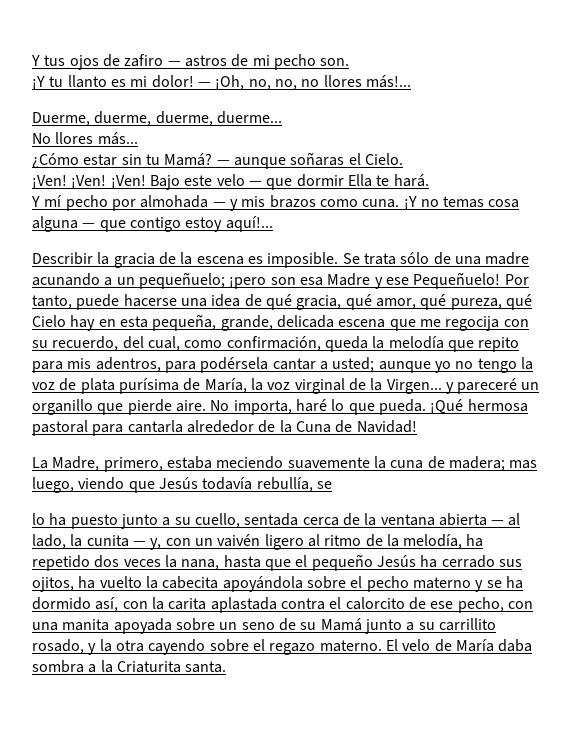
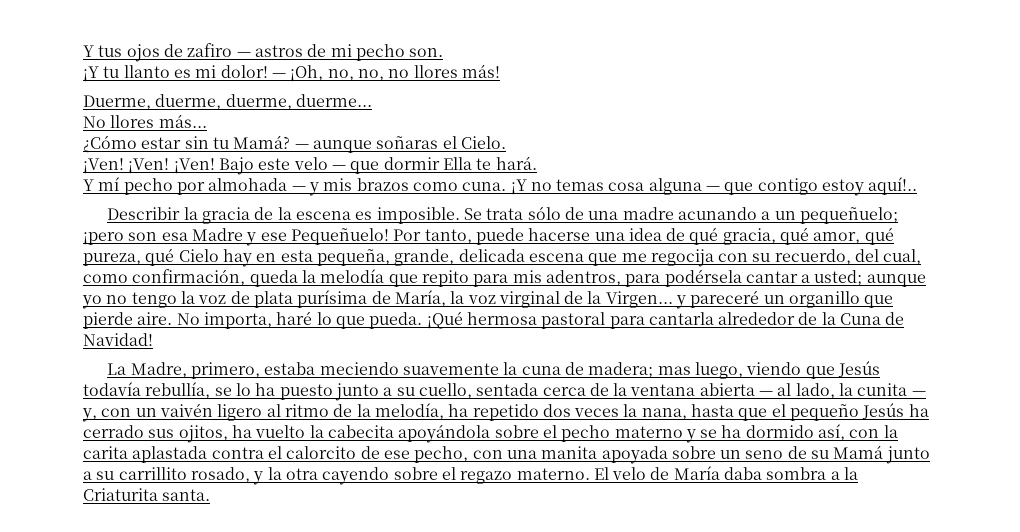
- — ¡Oh, no, no, no llores más!...
+ — ¡Oh, no, no, no llores más!
- ¡Y no temas cosa alguna — que contigo estoy aquí!...
+ ¡Y no temas cosa alguna — que contigo estoy aquí!..
- mas luego, viendo que Jesús todavía rebullía, se
- lo ha puesto junto a su cuello, sentada cerca de la ventana abierta — al lado, la cunita — y, con un vaivén ligero al ritmo de la melodía, ha repetido dos veces la nana, hasta que el pequeño Jesús ha cerrado sus ojitos, ha vuelto la cabecita apoyándola sobre el pecho materno y se ha dormido así, con la carita aplastada contra el calorcito de ese pecho, con una manita apoyada sobre un seno de su Mamá junto a su carrillito rosado, y la otra cayendo sobre el regazo materno.
+ mas luego, viendo que Jesús todavía rebullía, se lo ha puesto junto a su cuello, sentada cerca de la ventana abierta — al lado, la cunita — y, con un vaivén ligero al ritmo de la melodía, ha repetido dos veces la nana, hasta que el pequeño Jesús ha cerrado sus ojitos, ha vuelto la cabecita apoyándola sobre el pecho materno y se ha dormido así, con la carita aplastada contra el calorcito de ese pecho, con una manita apoyada sobre un seno de su Mamá junto a su carrillito rosado, y la otra cayendo sobre el regazo materno.

